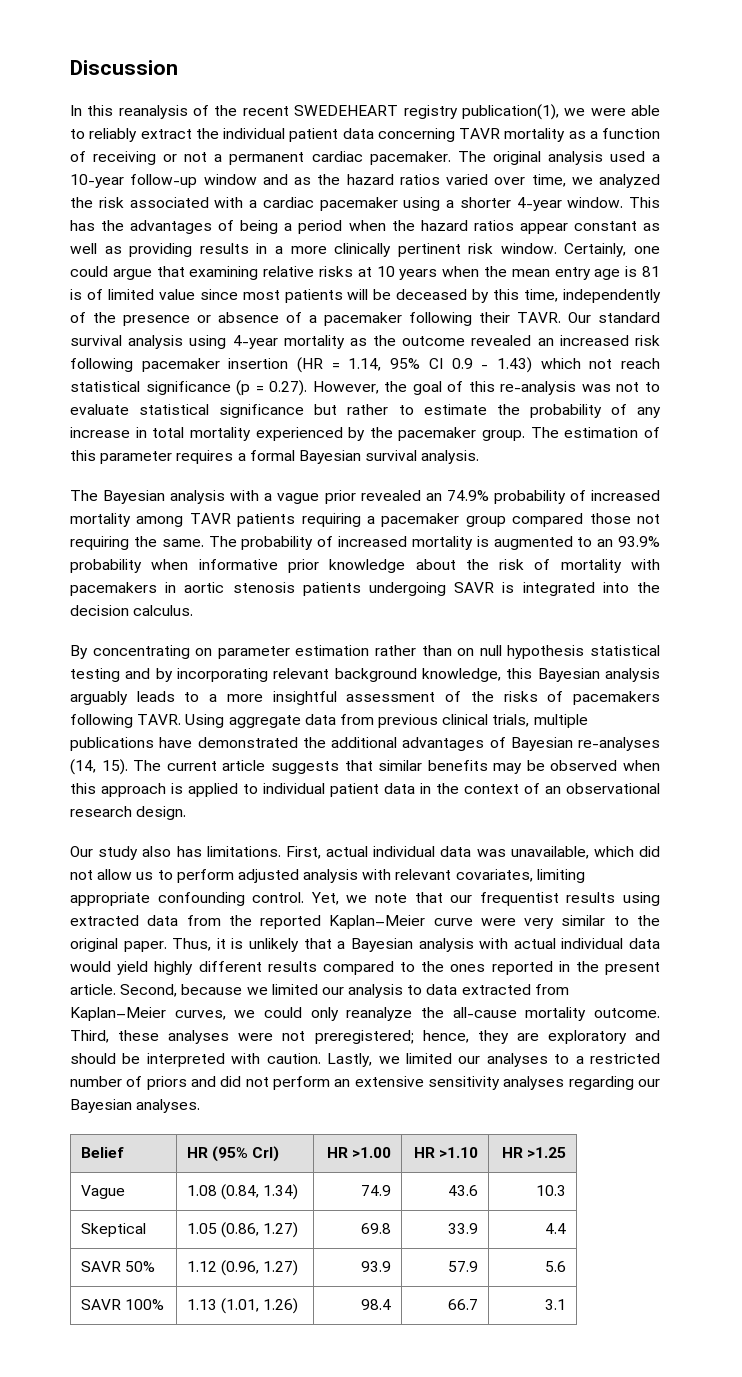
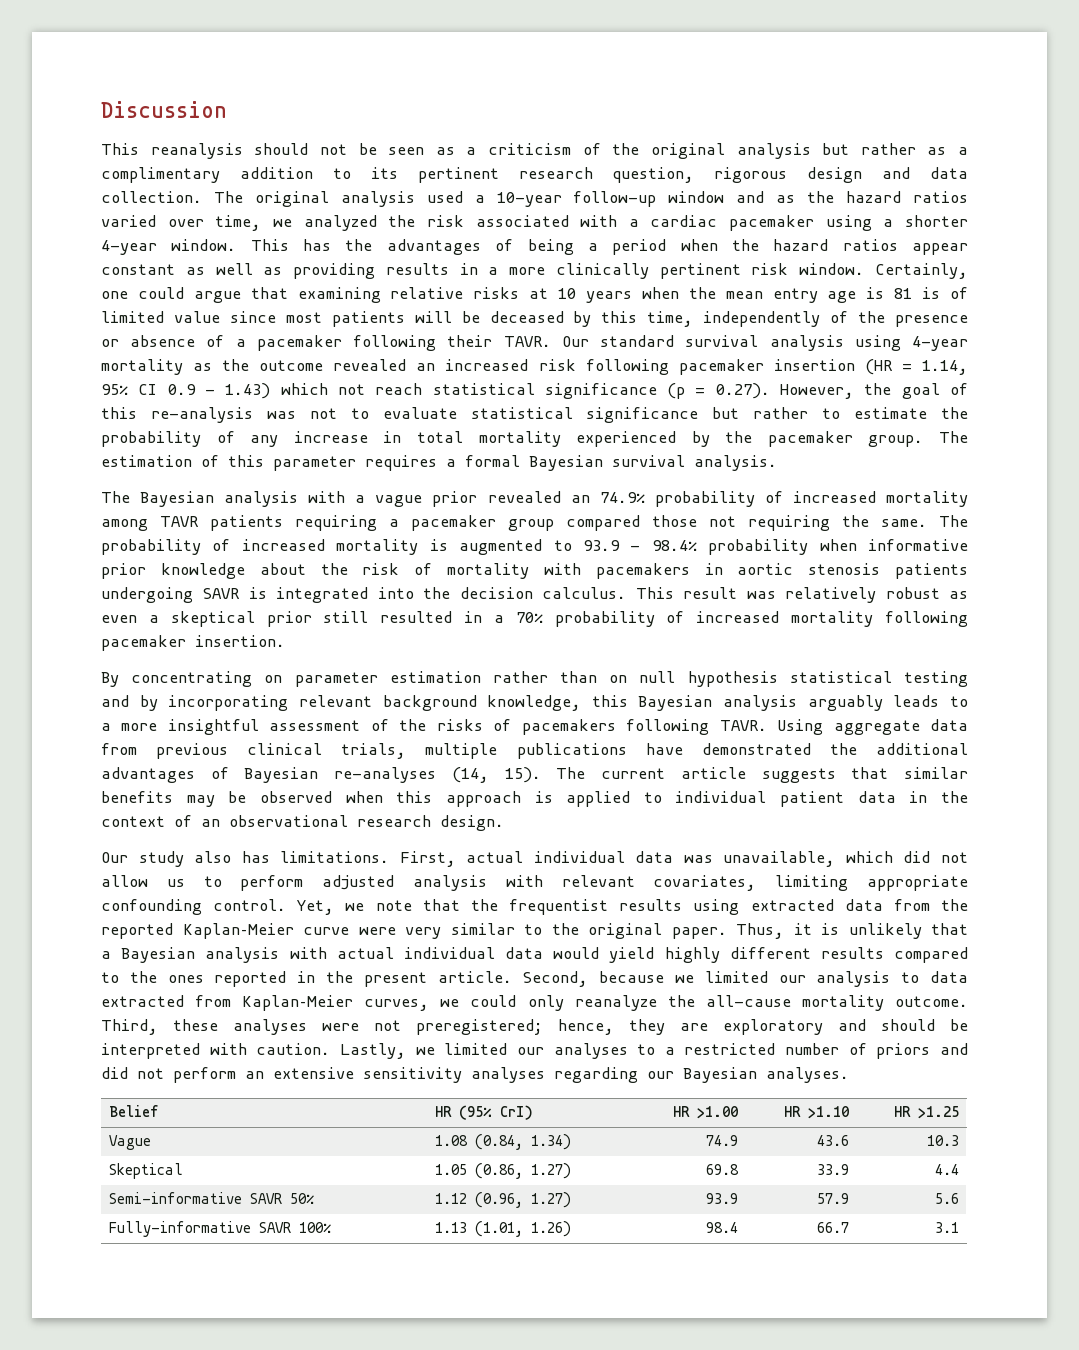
- In this reanalysis of the recent SWEDEHEART registry publication(1), we were able to reliably extract the individual patient data concerning TAVR mortality as a function of receiving or not a permanent cardiac pacemaker.
+ This reanalysis should not be seen as a criticism of the original analysis but rather as a complimentary addition to its pertinent research question, rigorous design and data collection.
- The probability of increased mortality is augmented to an 93.9% probability when informative prior knowledge about the risk of mortality with pacemakers in aortic stenosis patients undergoing SAVR is integrated into the decision calculus.
+ The probability of increased mortality is augmented to 93.9 - 98.4% probability when informative prior knowledge about the risk of mortality with pacemakers in aortic stenosis patients undergoing SAVR is integrated into the decision calculus. This result was relatively robust as even a skeptical prior still resulted in a 70% probability of increased mortality following pacemaker insertion.
- Yet, we note that our frequentist results using extracted data from the reported Kaplan–Meier curve were very similar to the original paper.
+ Yet, we note that the frequentist results using extracted data from the reported Kaplan–Meier curve were very similar to the original paper.
- SAVR 50% | 1.12 (0.96, 1.27) | 93.9 | 57.9 | 5.6
+ Semi-informative SAVR 50% | 1.12 (0.96, 1.27) | 93.9 | 57.9 | 5.6
- SAVR 100% | 1.13 (1.01, 1.26) | 98.4 | 66.7 | 3.1
+ Fully-informative SAVR 100% | 1.13 (1.01, 1.26) | 98.4 | 66.7 | 3.1

